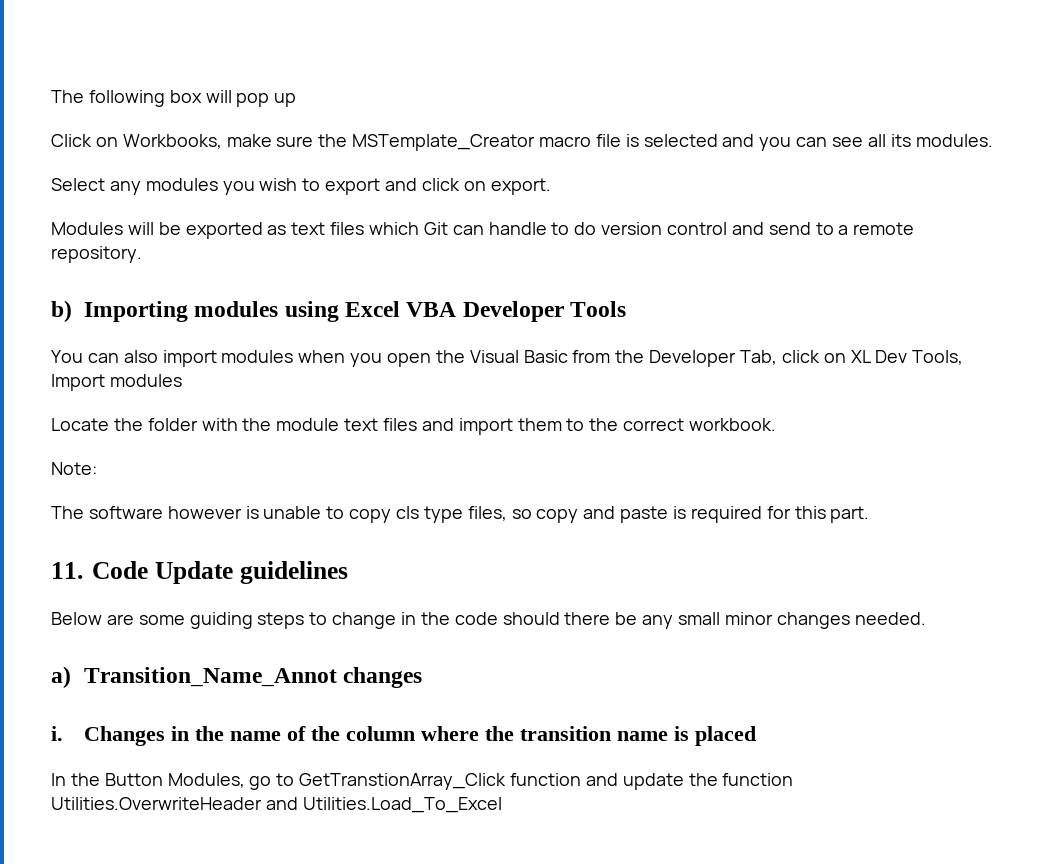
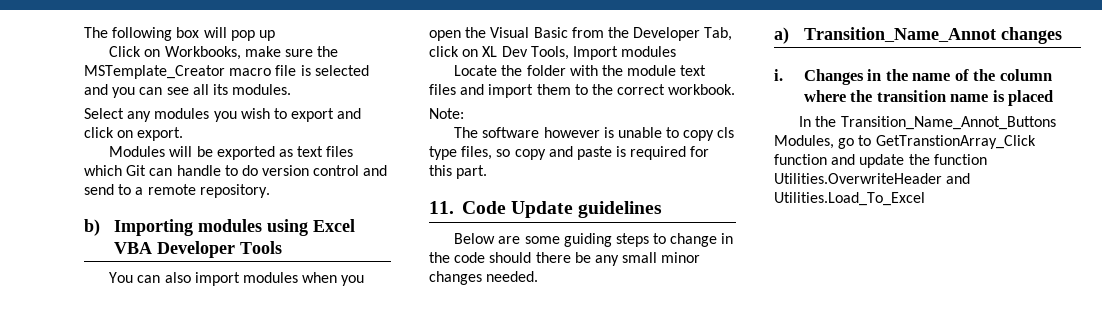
- In the Button Modules, go to GetTranstionArray_Click function and update the function Utilities.OverwriteHeader and Utilities.Load_To_Excel
+ In the Transition_Name_Annot_Buttons Modules, go to GetTranstionArray_Click function and update the function Utilities.OverwriteHeader and Utilities.Load_To_Excel

